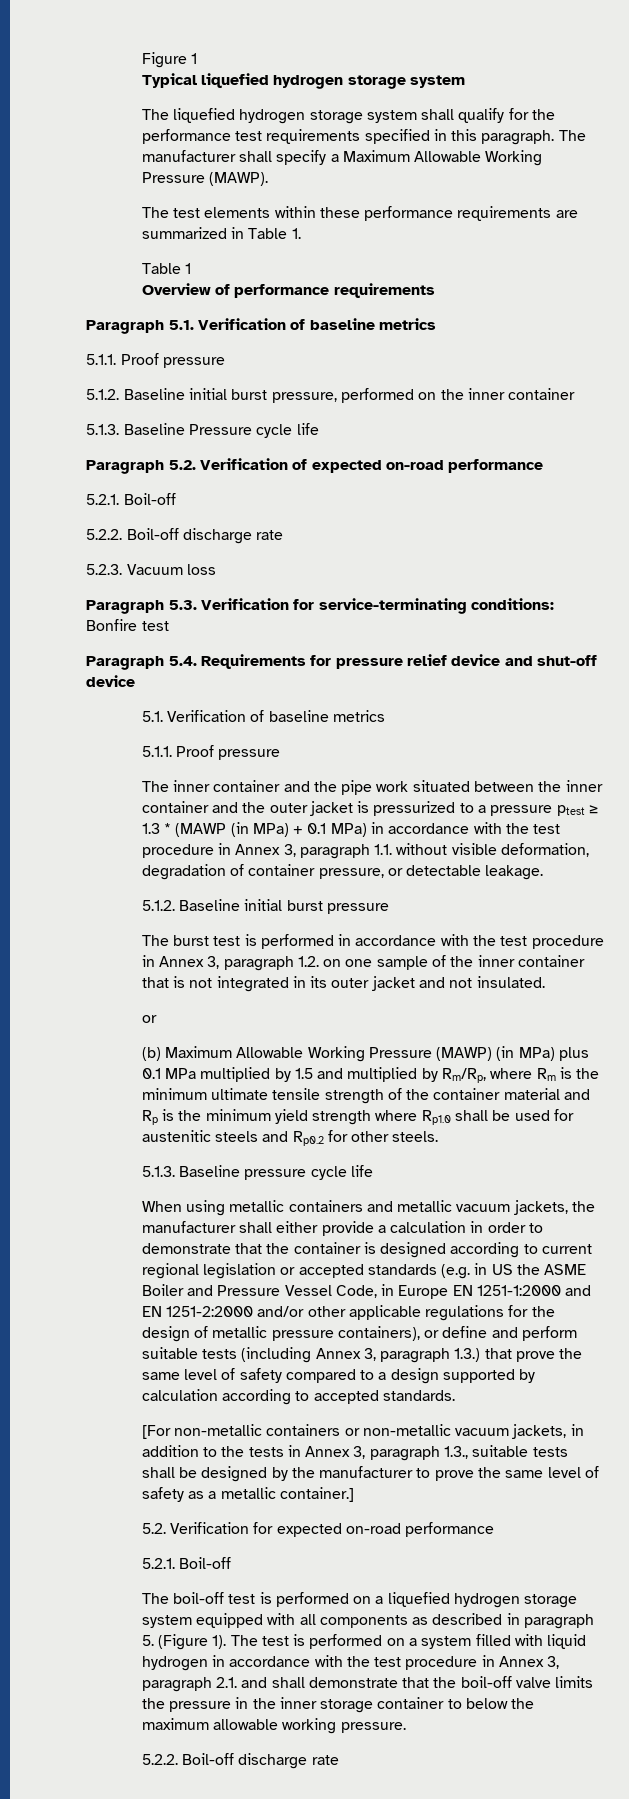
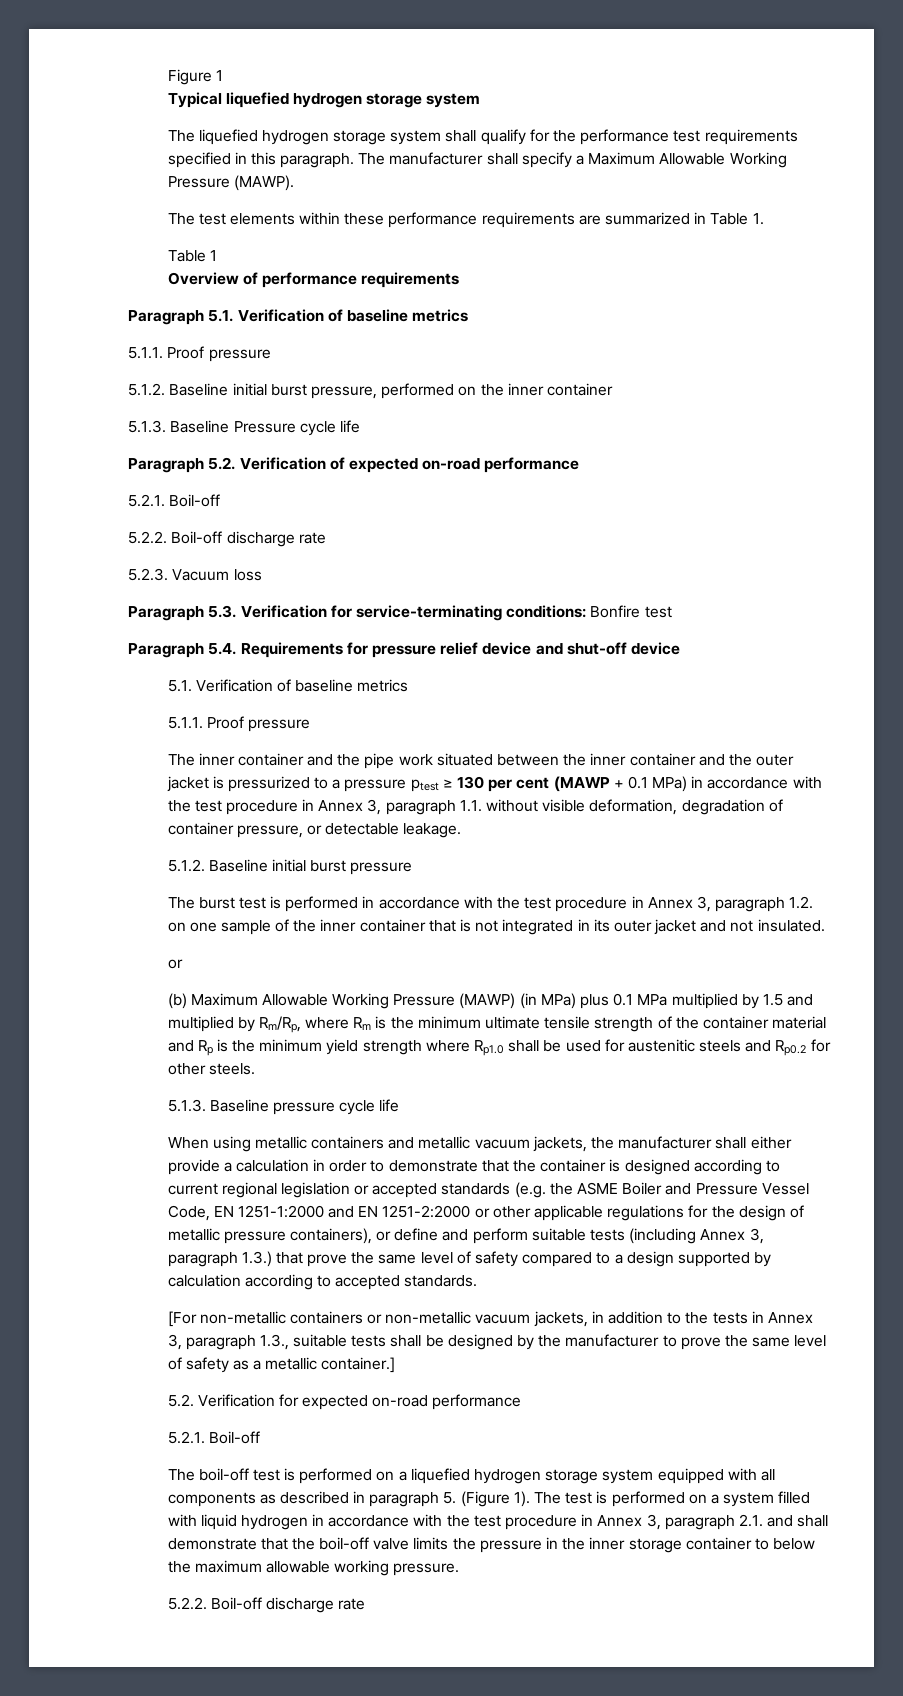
- The inner container and the pipe work situated between the inner container and the outer jacket is pressurized to a pressure ptest ≥ 1.3 * (MAWP (in MPa) + 0.1 MPa) in accordance with the test procedure in Annex 3, paragraph 1.1. without visible deformation, degradation of container pressure, or detectable leakage.
+ The inner container and the pipe work situated between the inner container and the outer jacket is pressurized to a pressure ptest ≥ 130 per cent (MAWP + 0.1 MPa) in accordance with the test procedure in Annex 3, paragraph 1.1. without visible deformation, degradation of container pressure, or detectable leakage.
- When using metallic containers and metallic vacuum jackets, the manufacturer shall either provide a calculation in order to demonstrate that the container is designed according to current regional legislation or accepted standards (e.g. in US the ASME Boiler and Pressure Vessel Code, in Europe EN 1251-1:2000 and EN 1251-2:2000 and/or other applicable regulations for the design of metallic pressure containers), or define and perform suitable tests (including Annex 3, paragraph 1.3.) that prove the same level of safety compared to a design supported by calculation according to accepted standards.
+ When using metallic containers and metallic vacuum jackets, the manufacturer shall either provide a calculation in order to demonstrate that the container is designed according to current regional legislation or accepted standards (e.g. the ASME Boiler and Pressure Vessel Code, EN 1251-1:2000 and EN 1251-2:2000 or other applicable regulations for the design of metallic pressure containers), or define and perform suitable tests (including Annex 3, paragraph 1.3.) that prove the same level of safety compared to a design supported by calculation according to accepted standards.

